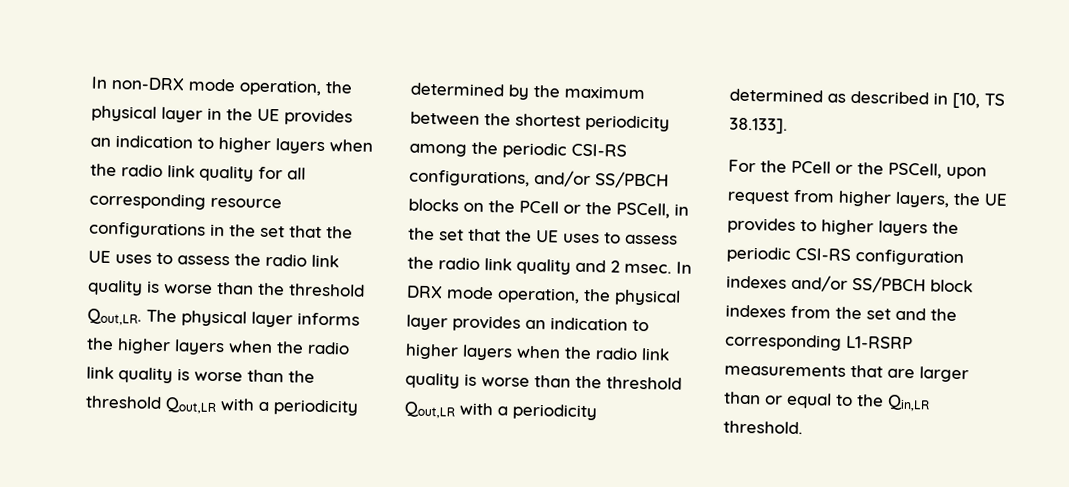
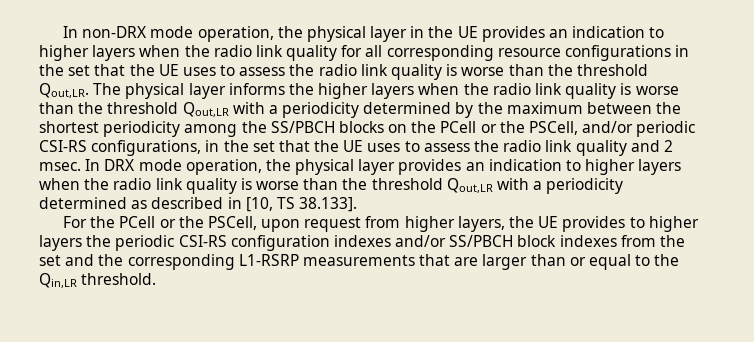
- The physical layer informs the higher layers when the radio link quality is worse than the threshold Qout,LR with a periodicity determined by the maximum between the shortest periodicity among the periodic CSI-RS configurations, and/or SS/PBCH blocks on the PCell or the PSCell, in the set that the UE uses to assess the radio link quality and 2 msec.
+ The physical layer informs the higher layers when the radio link quality is worse than the threshold Qout,LR with a periodicity determined by the maximum between the shortest periodicity among the SS/PBCH blocks on the PCell or the PSCell, and/or periodic CSI-RS configurations, in the set that the UE uses to assess the radio link quality and 2 msec.

